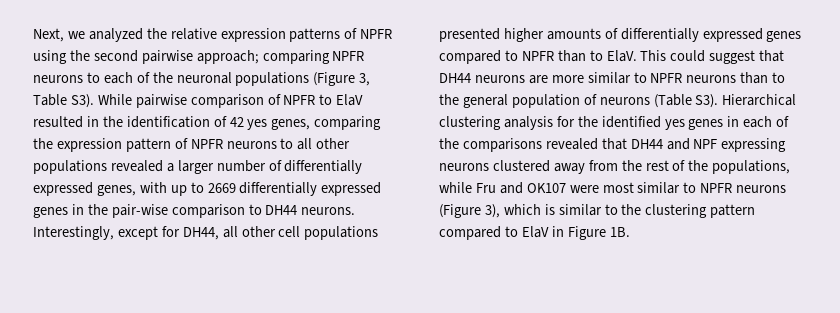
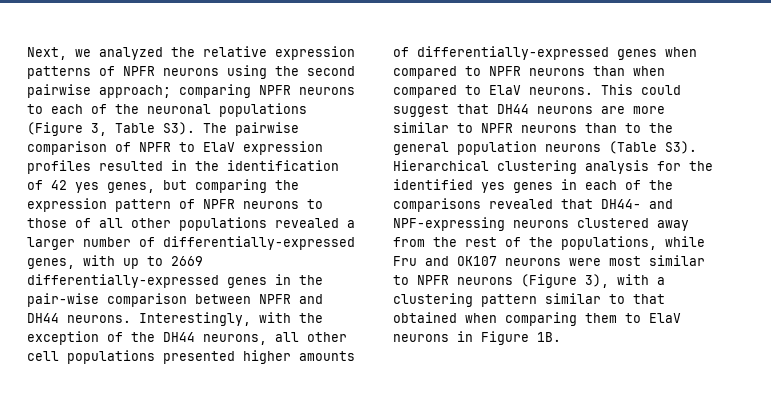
- Next, we analyzed the relative expression patterns of NPFR using the second pairwise approach;
+ Next, we analyzed the relative expression patterns of NPFR neurons using the second pairwise approach;
- comparing NPFR neurons to each of the neuronal populations (Figure 3, Table S3). While pairwise comparison of NPFR to ElaV resulted in the identification of 42 yes genes, comparing the expression pattern of NPFR neurons to all other populations revealed a larger number of differentially expressed genes, with up to 2669 differentially expressed genes in the pair-wise comparison to DH44 neurons. Interestingly, except for DH44, all other cell populations presented higher amounts of differentially expressed genes compared to NPFR than to ElaV.
+ comparing NPFR neurons to each of the neuronal populations (Figure 3, Table S3). The pairwise comparison of NPFR to ElaV expression profiles resulted in the identification of 42 yes genes, but comparing the expression pattern of NPFR neurons to those of all other populations revealed a larger number of differentially-expressed genes, with up to 2669 differentially-expressed genes in the pair-wise comparison between NPFR and DH44 neurons. Interestingly, with the exception of the DH44 neurons, all other cell populations presented higher amounts of differentially-expressed genes when compared to NPFR neurons than when compared to ElaV neurons.
- This could suggest that DH44 neurons are more similar to NPFR neurons than to the general population of neurons (Table S3). Hierarchical clustering analysis for the identified yes genes in each of the comparisons revealed that DH44 and NPF expressing neurons clustered away from the rest of the populations, while Fru and OK107 were most similar to NPFR neurons (Figure 3), which is similar to the clustering pattern compared to ElaV in Figure 1B.
+ This could suggest that DH44 neurons are more similar to NPFR neurons than to the general population neurons (Table S3). Hierarchical clustering analysis for the identified yes genes in each of the comparisons revealed that DH44- and NPF-expressing neurons clustered away from the rest of the populations, while Fru and OK107 neurons were most similar to NPFR neurons (Figure 3), with a clustering pattern similar to that obtained when comparing them to ElaV neurons in Figure 1B.

